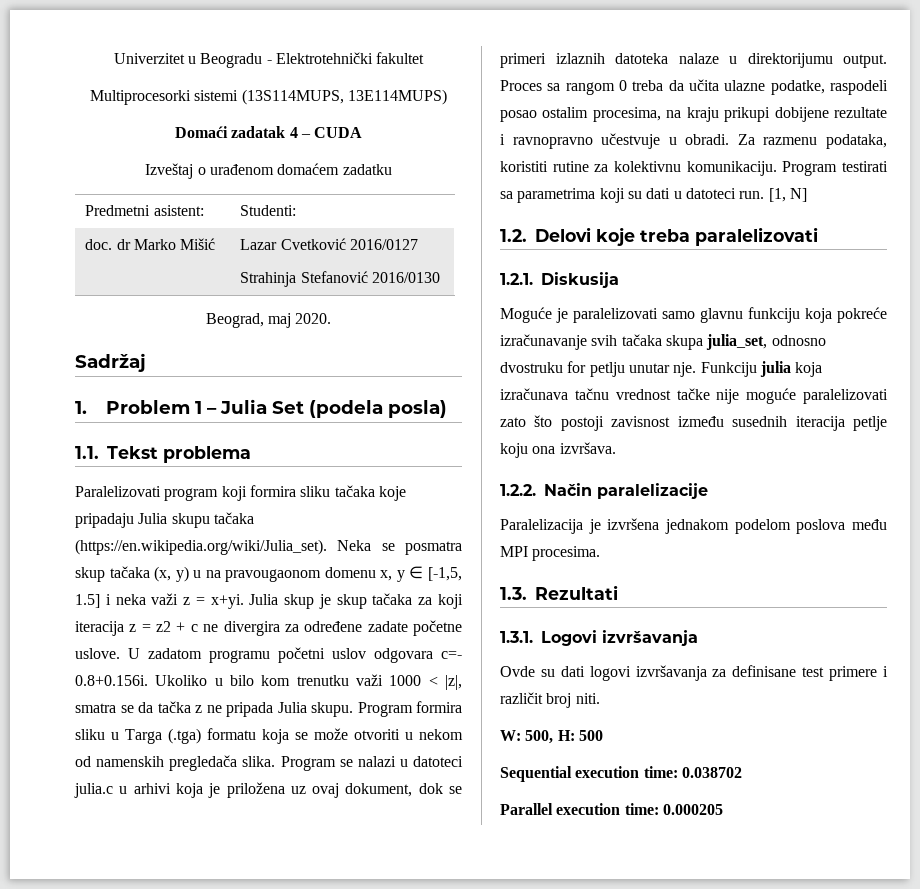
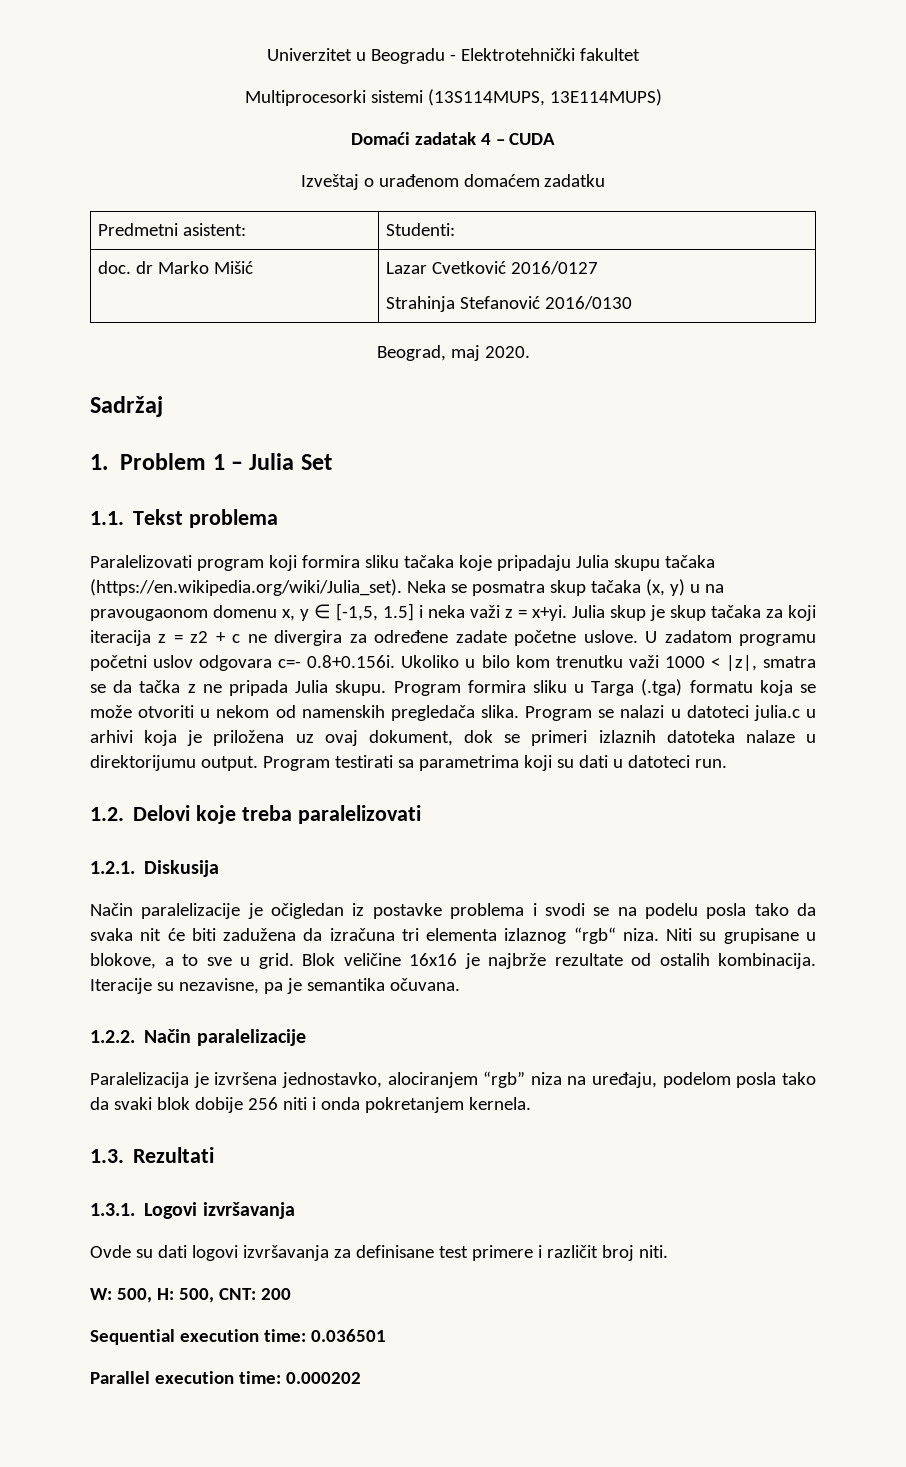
- 1. Problem 1 – Julia Set (podela posla)
+ 1. Problem 1 – Julia Set
- Proces sa rangom 0 treba da učita ulazne podatke, raspodeli posao ostalim procesima, na kraju prikupi dobijene rezultate i ravnopravno učestvuje u obradi. Za razmenu podataka, koristiti rutine za kolektivnu komunikaciju.
- [1, N]
- Moguće je paralelizovati samo glavnu funkciju koja pokreće izračunavanje svih tačaka skupa julia_set, odnosno dvostruku for petlju unutar nje. Funkciju julia koja izračunava tačnu vrednost tačke nije moguće paralelizovati zato što postoji zavisnost između susednih iteracija petlje koju ona izvršava.
+ Način paralelizacije je očigledan iz postavke problema i svodi se na podelu posla tako da svaka nit će biti zadužena da izračuna tri elementa izlaznog “rgb“ niza. Niti su grupisane u blokove, a to sve u grid. Blok veličine 16x16 je najbrže rezultate od ostalih kombinacija. Iteracije su nezavisne, pa je semantika očuvana.
- Paralelizacija je izvršena jednakom podelom poslova među MPI procesima.
+ Paralelizacija je izvršena jednostavko, alociranjem “rgb” niza na uređaju, podelom posla tako da svaki blok dobije 256 niti i onda pokretanjem kernela.
- W: 500, H: 500
+ W: 500, H: 500, CNT: 200
- Sequential execution time: 0.038702
+ Sequential execution time: 0.036501
- Parallel execution time: 0.000205
+ Parallel execution time: 0.000202

